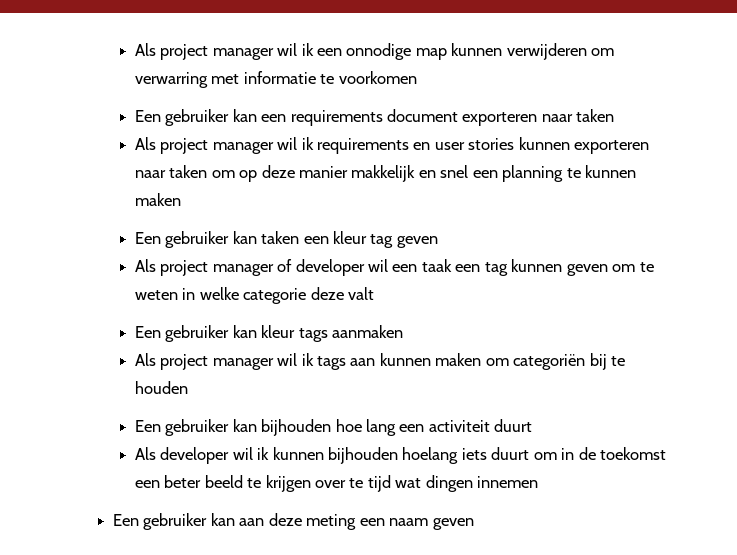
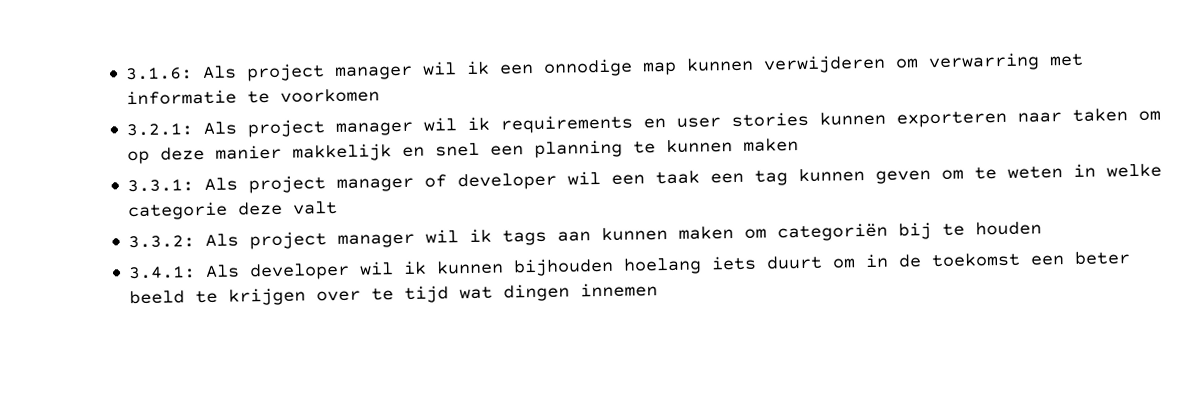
- Als project manager wil ik een onnodige map kunnen verwijderen om verwarring met informatie te voorkomen
+ 3.1.6: Als project manager wil ik een onnodige map kunnen verwijderen om verwarring met informatie te voorkomen
- Een gebruiker kan een requirements document exporteren naar taken
- Als project manager wil ik requirements en user stories kunnen exporteren naar taken om op deze manier makkelijk en snel een planning te kunnen maken
+ 3.2.1: Als project manager wil ik requirements en user stories kunnen exporteren naar taken om op deze manier makkelijk en snel een planning te kunnen maken
- Een gebruiker kan taken een kleur tag geven
- Als project manager of developer wil een taak een tag kunnen geven om te weten in welke categorie deze valt
+ 3.3.1: Als project manager of developer wil een taak een tag kunnen geven om te weten in welke categorie deze valt
- Een gebruiker kan kleur tags aanmaken
- Als project manager wil ik tags aan kunnen maken om categoriën bij te houden
+ 3.3.2: Als project manager wil ik tags aan kunnen maken om categoriën bij te houden
- Een gebruiker kan bijhouden hoe lang een activiteit duurt
- Als developer wil ik kunnen bijhouden hoelang iets duurt om in de toekomst een beter beeld te krijgen over te tijd wat dingen innemen
+ 3.4.1: Als developer wil ik kunnen bijhouden hoelang iets duurt om in de toekomst een beter beeld te krijgen over te tijd wat dingen innemen
- Een gebruiker kan aan deze meting een naam geven

